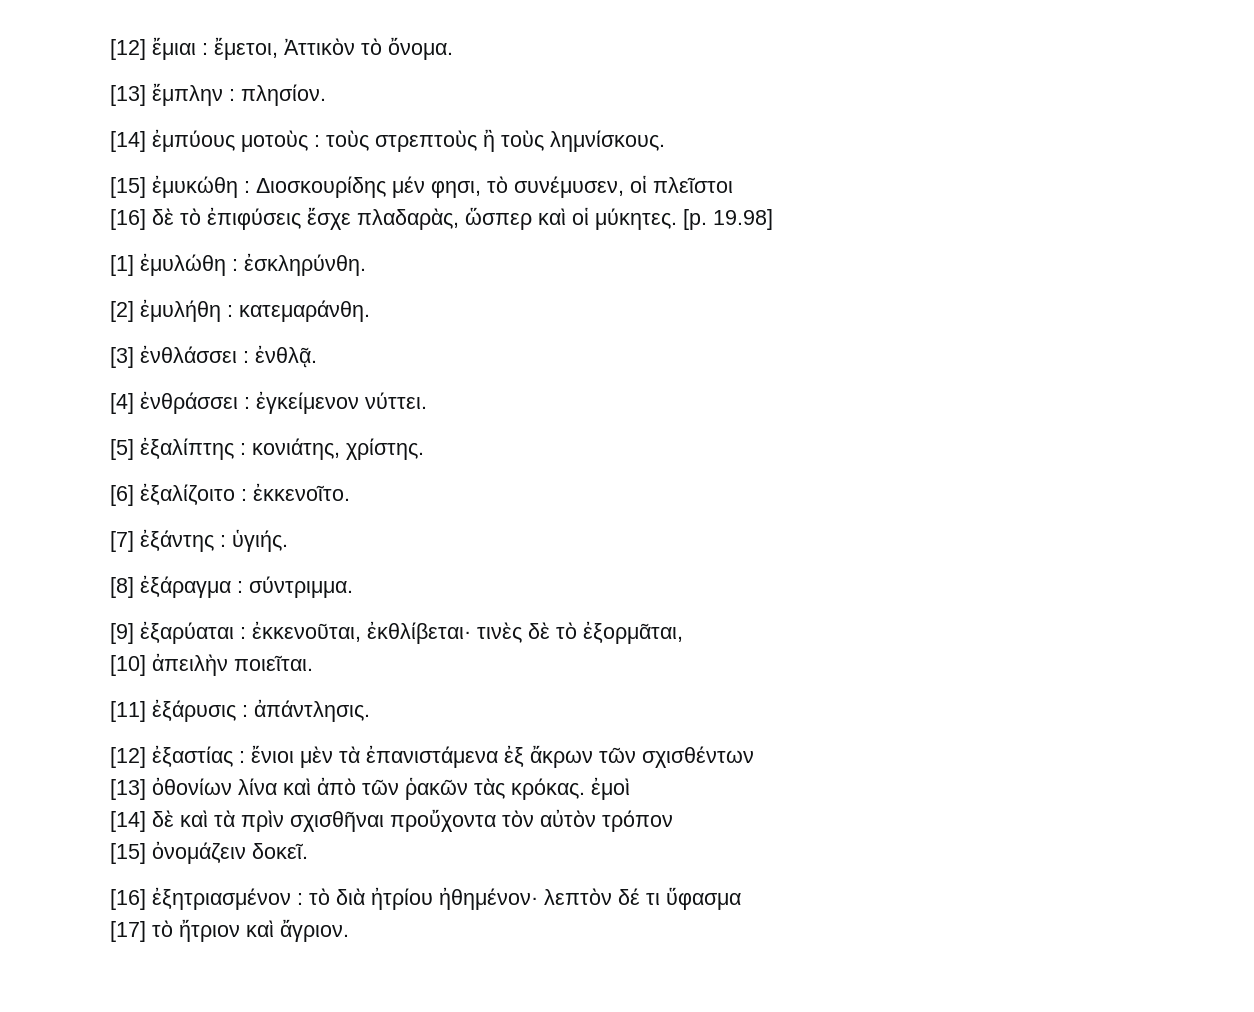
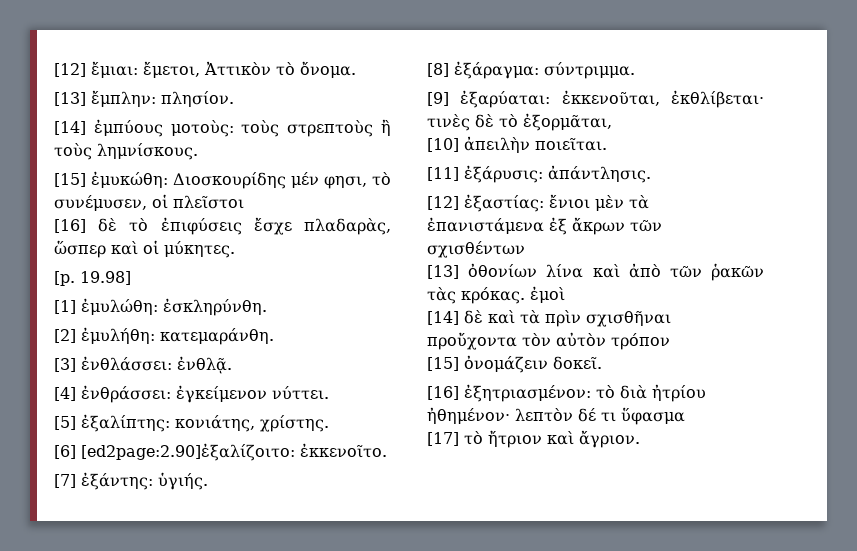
- [12] ἔμιαι : ἔμετοι, Ἀττικὸν τὸ ὄνομα.
+ [12] ἔμιαι: ἔμετοι, Ἀττικὸν τὸ ὄνομα.
- [13] ἔμπλην : πλησίον.
+ [13] ἔμπλην: πλησίον.
- [14] ἐμπύους μοτοὺς : τοὺς στρεπτοὺς ἢ τοὺς λημνίσκους.
+ [14] ἐμπύους μοτοὺς: τοὺς στρεπτοὺς ἢ τοὺς λημνίσκους.
- [15] ἐμυκώθη : Διοσκουρίδης μέν φησι, τὸ συνέμυσεν, οἱ πλεῖστοι
+ [15] ἐμυκώθη: Διοσκουρίδης μέν φησι, τὸ συνέμυσεν, οἱ πλεῖστοι
- [16] δὲ τὸ ἐπιφύσεις ἔσχε πλαδαρὰς, ὥσπερ καὶ οἱ μύκητες. [p. 19.98]
+ [16] δὲ τὸ ἐπιφύσεις ἔσχε πλαδαρὰς, ὥσπερ καὶ οἱ μύκητες.
+ [p. 19.98]
- [1] ἐμυλώθη : ἐσκληρύνθη.
+ [1] ἐμυλώθη: ἐσκληρύνθη.
- [2] ἐμυλήθη : κατεμαράνθη.
+ [2] ἐμυλήθη: κατεμαράνθη.
- [3] ἐνθλάσσει : ἐνθλᾷ.
+ [3] ἐνθλάσσει: ἐνθλᾷ.
- [4] ἐνθράσσει : ἐγκείμενον νύττει.
+ [4] ἐνθράσσει: ἐγκείμενον νύττει.
- [5] ἐξαλίπτης : κονιάτης, χρίστης.
+ [5] ἐξαλίπτης: κονιάτης, χρίστης.
- [6] ἐξαλίζοιτο : ἐκκενοῖτο.
+ [6] [ed2page:2.90]ἐξαλίζοιτο: ἐκκενοῖτο.
- [7] ἐξάντης : ὑγιής.
+ [7] ἐξάντης: ὑγιής.
- [8] ἐξάραγμα : σύντριμμα.
+ [8] ἐξάραγμα: σύντριμμα.
- [9] ἐξαρύαται : ἐκκενοῦται, ἐκθλίβεται· τινὲς δὲ τὸ ἐξορμᾶται,
+ [9] ἐξαρύαται: ἐκκενοῦται, ἐκθλίβεται· τινὲς δὲ τὸ ἐξορμᾶται,
- [11] ἐξάρυσις : ἀπάντλησις.
+ [11] ἐξάρυσις: ἀπάντλησις.
- [12] ἐξαστίας : ἔνιοι μὲν τὰ ἐπανιστάμενα ἐξ ἄκρων τῶν σχισθέντων
+ [12] ἐξαστίας: ἔνιοι μὲν τὰ ἐπανιστάμενα ἐξ ἄκρων τῶν σχισθέντων
- [16] ἐξητριασμένον : τὸ διὰ ἠτρίου ἠθημένον· λεπτὸν δέ τι ὕφασμα
+ [16] ἐξητριασμένον: τὸ διὰ ἠτρίου ἠθημένον· λεπτὸν δέ τι ὕφασμα

